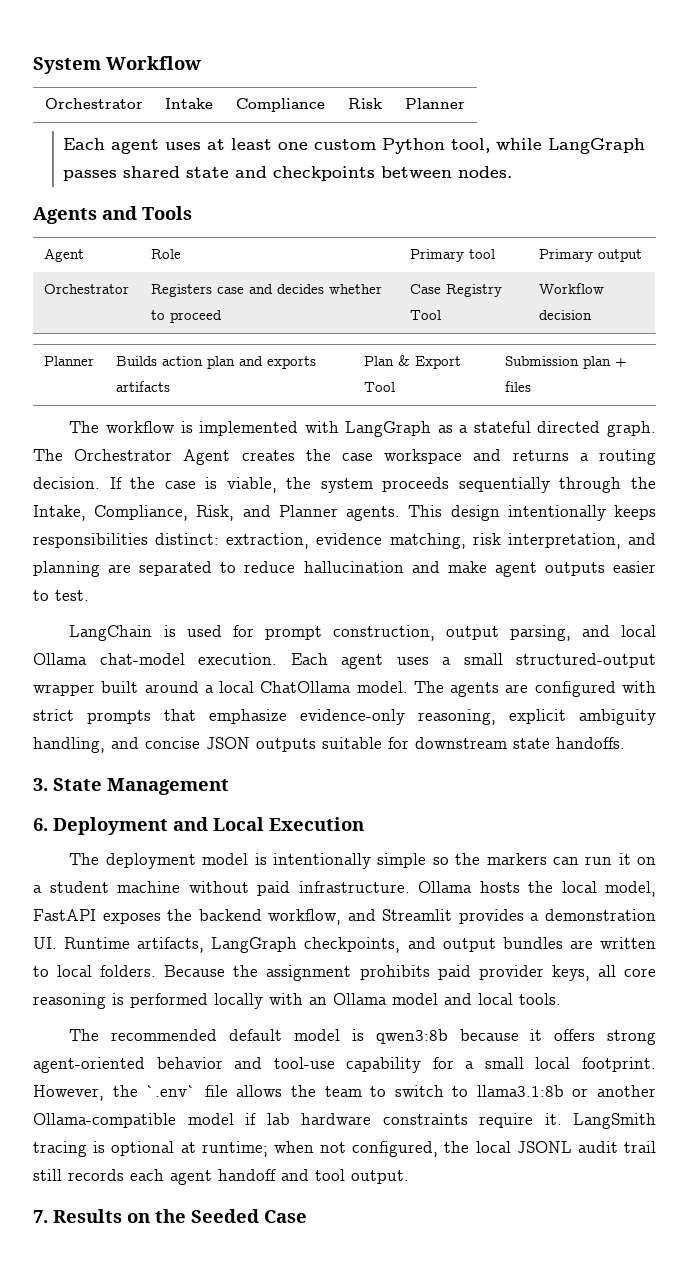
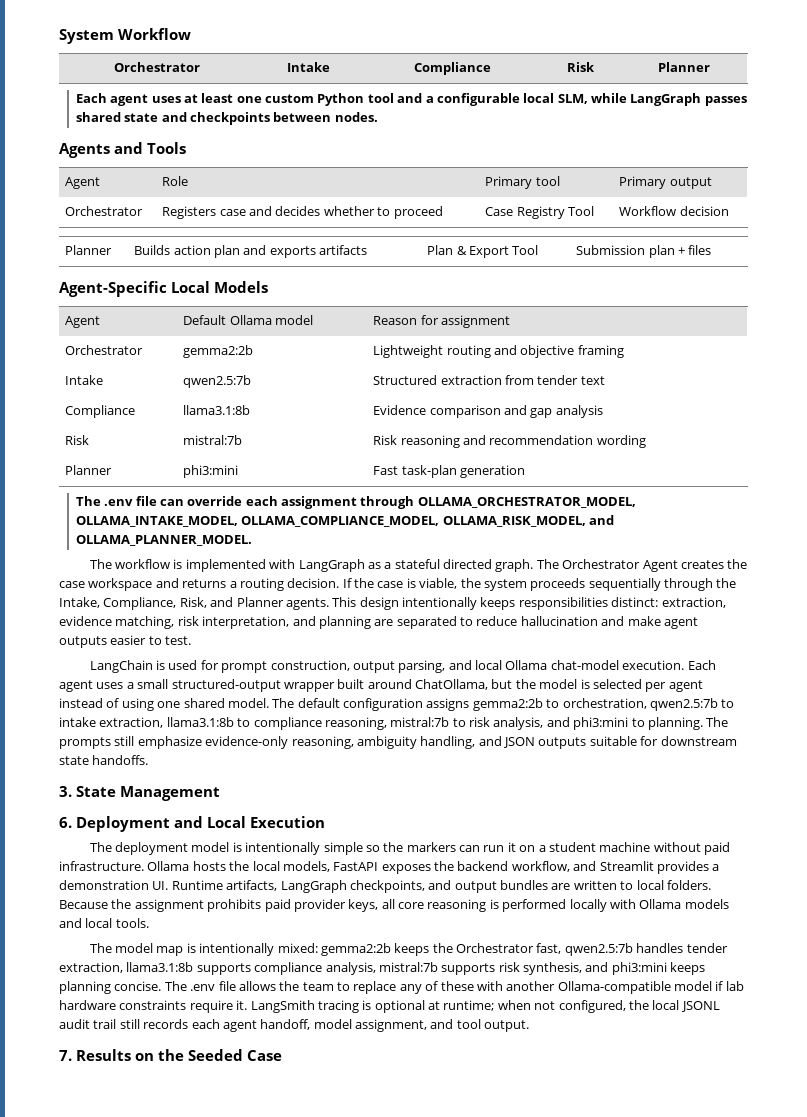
- Each agent uses at least one custom Python tool, while LangGraph passes shared state and checkpoints between nodes.
+ Each agent uses at least one custom Python tool and a configurable local SLM, while LangGraph passes shared state and checkpoints between nodes.
+ Agent-Specific Local Models
+ Agent | Default Ollama model | Reason for assignment
+ Orchestrator | gemma2:2b | Lightweight routing and objective framing
+ Intake | qwen2.5:7b | Structured extraction from tender text
+ Compliance | llama3.1:8b | Evidence comparison and gap analysis
+ Risk | mistral:7b | Risk reasoning and recommendation wording
+ Planner | phi3:mini | Fast task-plan generation
+ The .env file can override each assignment through OLLAMA_ORCHESTRATOR_MODEL, OLLAMA_INTAKE_MODEL, OLLAMA_COMPLIANCE_MODEL, OLLAMA_RISK_MODEL, and OLLAMA_PLANNER_MODEL.
- Each agent uses a small structured-output wrapper built around a local ChatOllama model. The agents are configured with strict prompts that emphasize evidence-only reasoning, explicit ambiguity handling, and concise JSON outputs suitable for downstream state handoffs.
+ Each agent uses a small structured-output wrapper built around ChatOllama, but the model is selected per agent instead of using one shared model. The default configuration assigns gemma2:2b to orchestration, qwen2.5:7b to intake extraction, llama3.1:8b to compliance reasoning, mistral:7b to risk analysis, and phi3:mini to planning. The prompts still emphasize evidence-only reasoning, ambiguity handling, and JSON outputs suitable for downstream state handoffs.
- Ollama hosts the local model, FastAPI exposes the backend workflow, and Streamlit provides a demonstration UI. Runtime artifacts, LangGraph checkpoints, and output bundles are written to local folders.
+ Ollama hosts the local models, FastAPI exposes the backend workflow, and Streamlit provides a demonstration UI. Runtime artifacts, LangGraph checkpoints, and output bundles are written to local folders.
- Because the assignment prohibits paid provider keys, all core reasoning is performed locally with an Ollama model and local tools.
+ Because the assignment prohibits paid provider keys, all core reasoning is performed locally with Ollama models and local tools.
- The recommended default model is qwen3:8b because it offers strong agent-oriented behavior and tool-use capability for a small local footprint. However, the `.env` file allows the team to switch to llama3.1:8b or another Ollama-compatible model if lab hardware constraints require it.
+ The model map is intentionally mixed: gemma2:2b keeps the Orchestrator fast, qwen2.5:7b handles tender extraction, llama3.1:8b supports compliance analysis, mistral:7b supports risk synthesis, and phi3:mini keeps planning concise. The .env file allows the team to replace any of these with another Ollama-compatible model if lab hardware constraints require it.
- LangSmith tracing is optional at runtime; when not configured, the local JSONL audit trail still records each agent handoff and tool output.
+ LangSmith tracing is optional at runtime; when not configured, the local JSONL audit trail still records each agent handoff, model assignment, and tool output.

